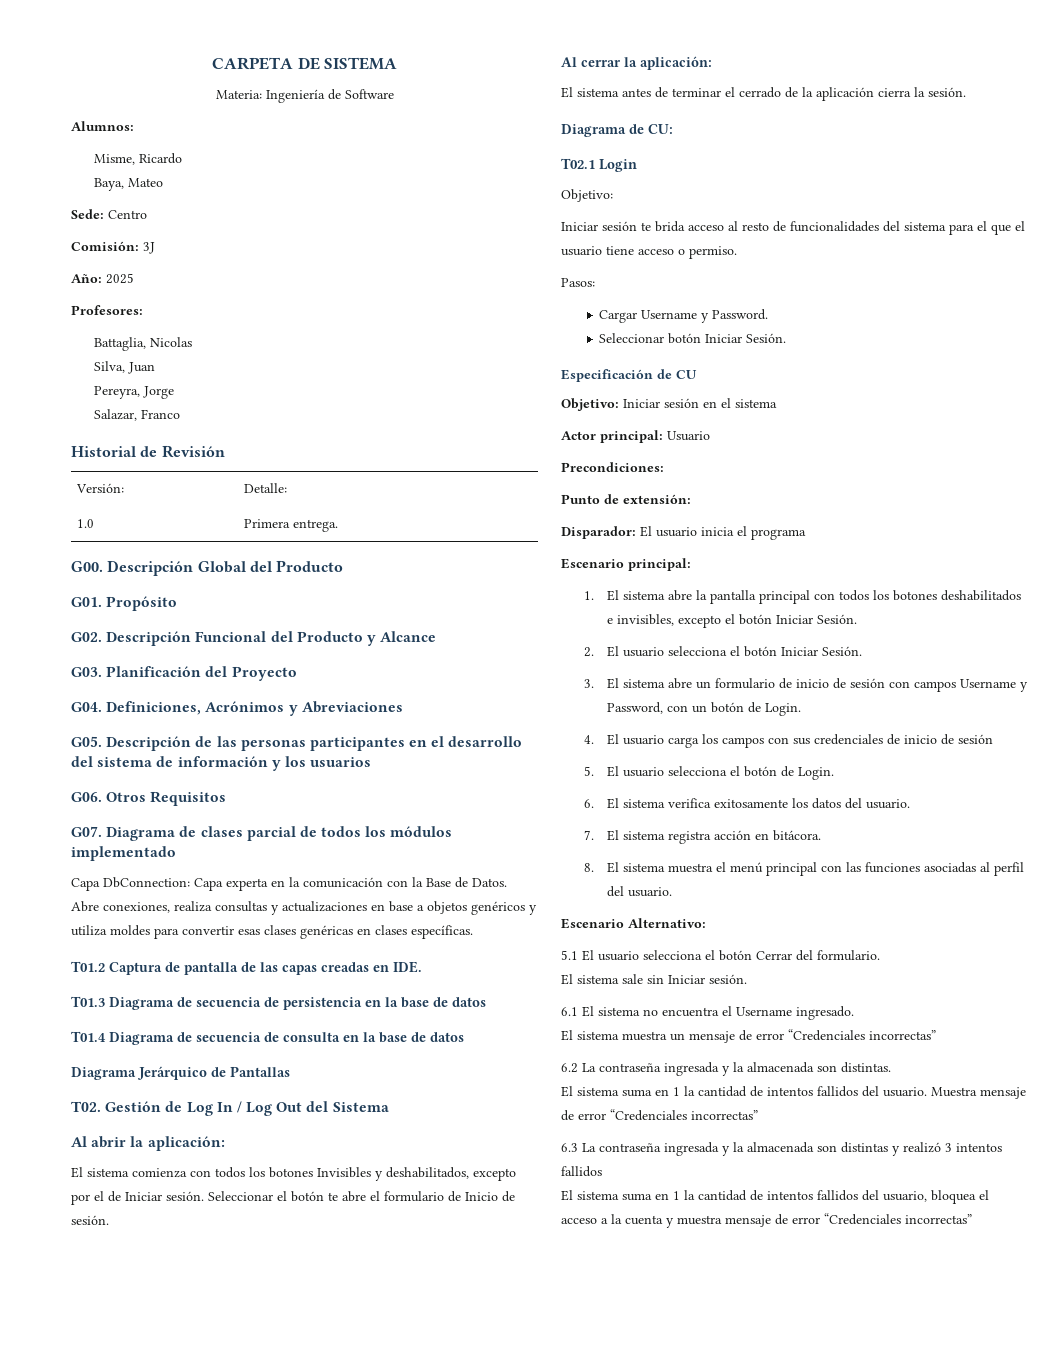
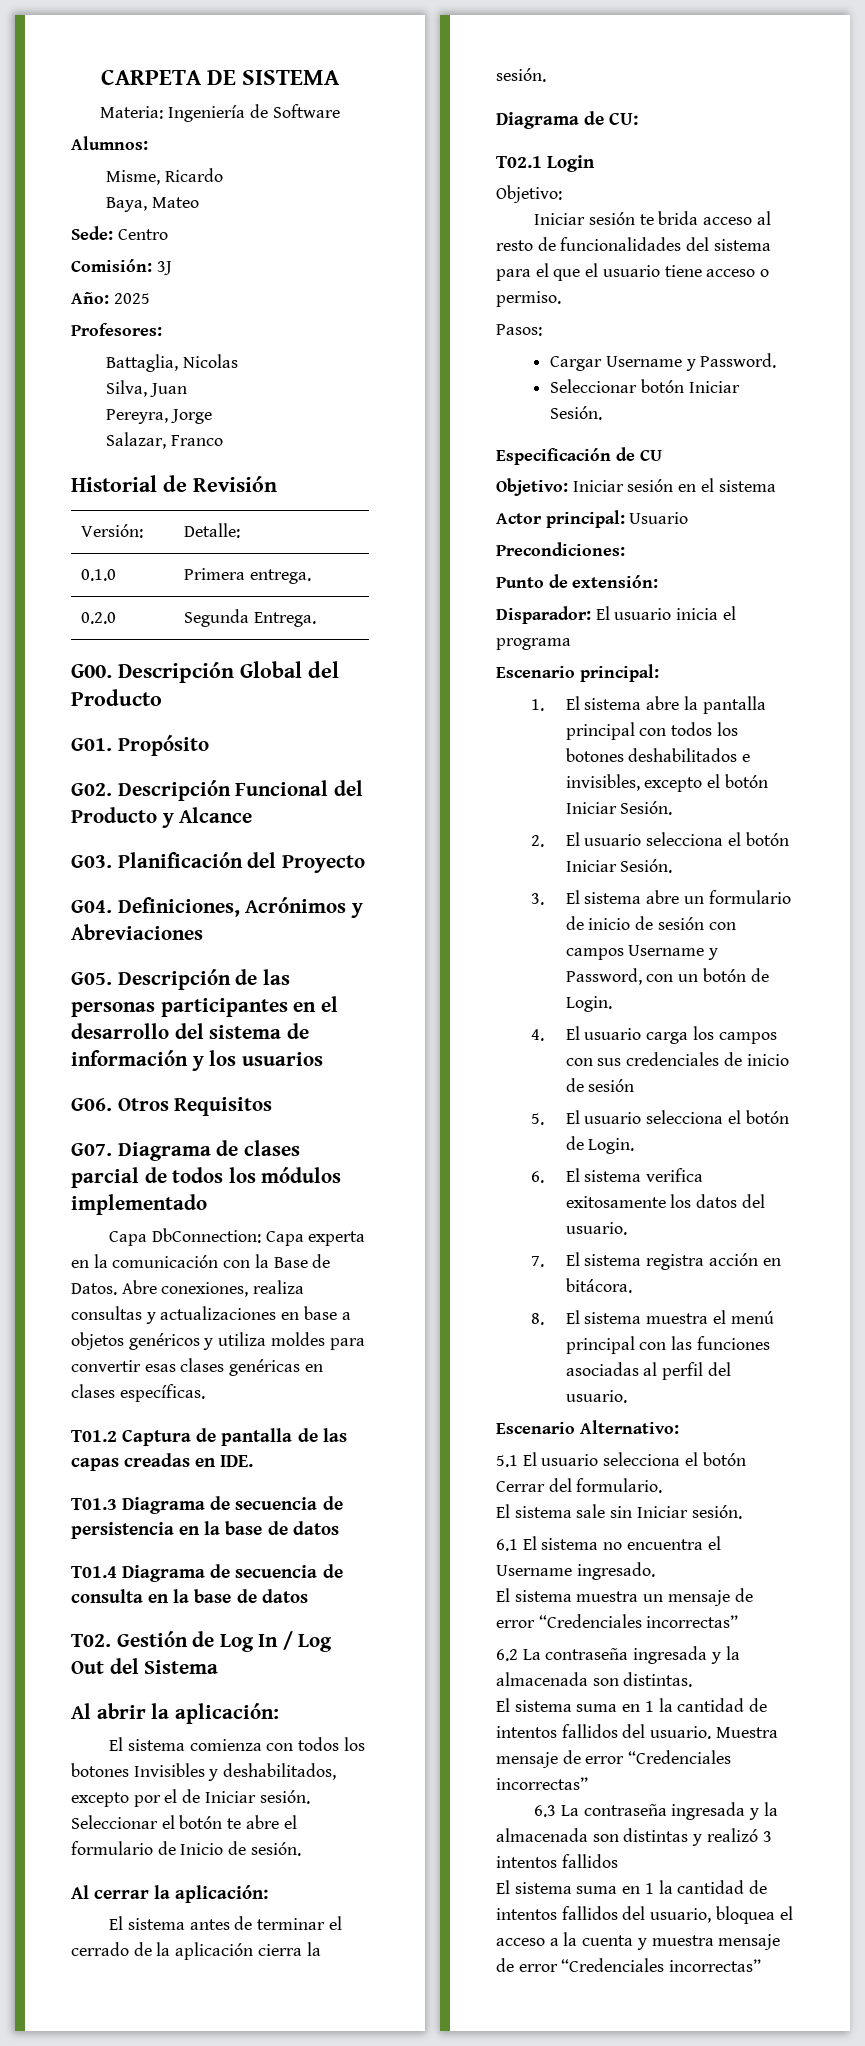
- 1.0 | Primera entrega.
+ 0.1.0 | Primera entrega.
+ 0.2.0 | Segunda Entrega.
- Diagrama Jerárquico de Pantallas

